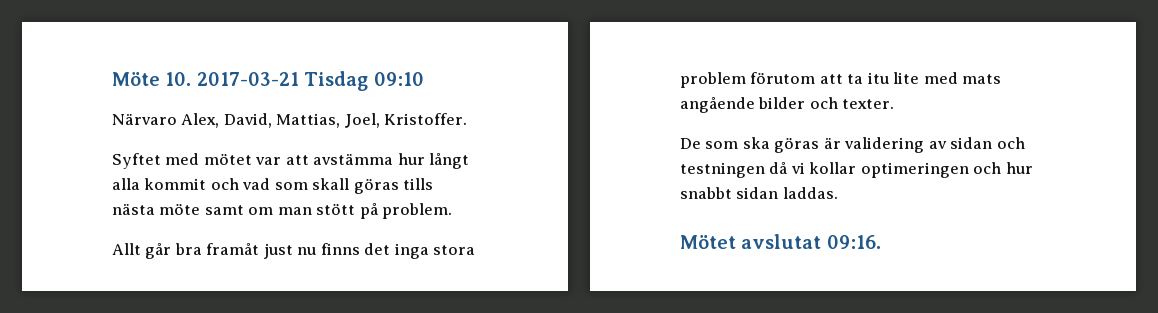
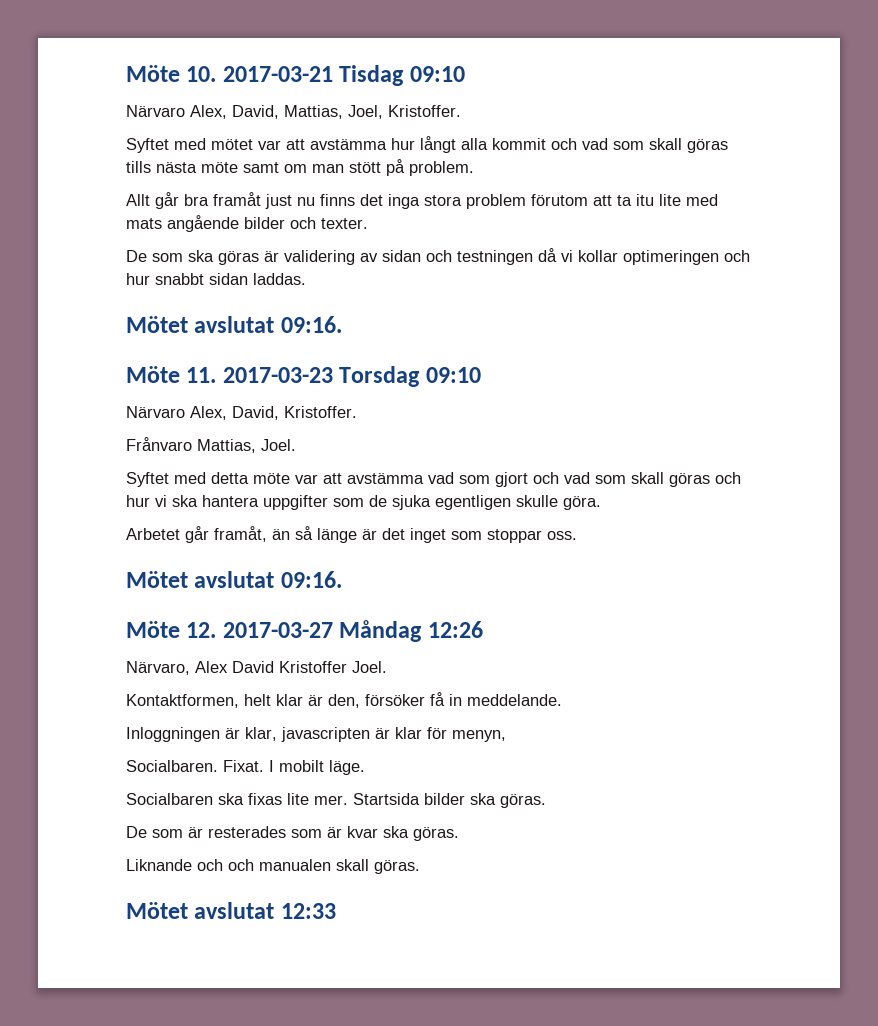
+ Möte 11. 2017-03-23 Torsdag 09:10
+ Närvaro Alex, David, Kristoffer.
+ Frånvaro Mattias, Joel.
+ Syftet med detta möte var att avstämma vad som gjort och vad som skall göras och hur vi ska hantera uppgifter som de sjuka egentligen skulle göra.
+ Arbetet går framåt, än så länge är det inget som stoppar oss.
+ Mötet avslutat 09:16.
+ Möte 12. 2017-03-27 Måndag 12:26
+ Närvaro, Alex David Kristoffer Joel.
+ Kontaktformen, helt klar är den, försöker få in meddelande.
+ Inloggningen är klar, javascripten är klar för menyn,
+ Socialbaren. Fixat. I mobilt läge.
+ Socialbaren ska fixas lite mer. Startsida bilder ska göras.
+ De som är resterades som är kvar ska göras.
+ Liknande och och manualen skall göras.
+ Mötet avslutat 12:33

